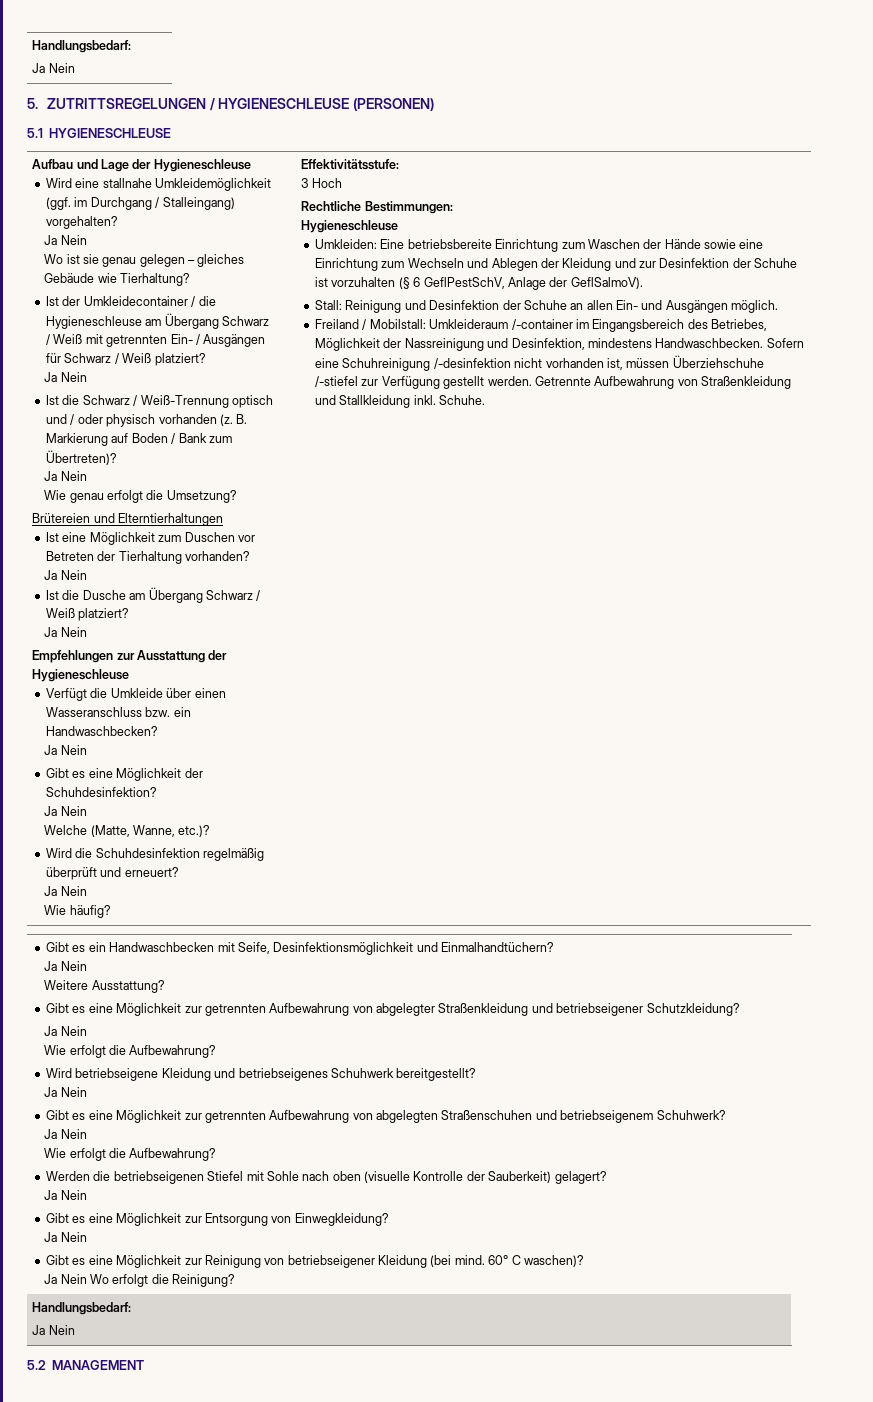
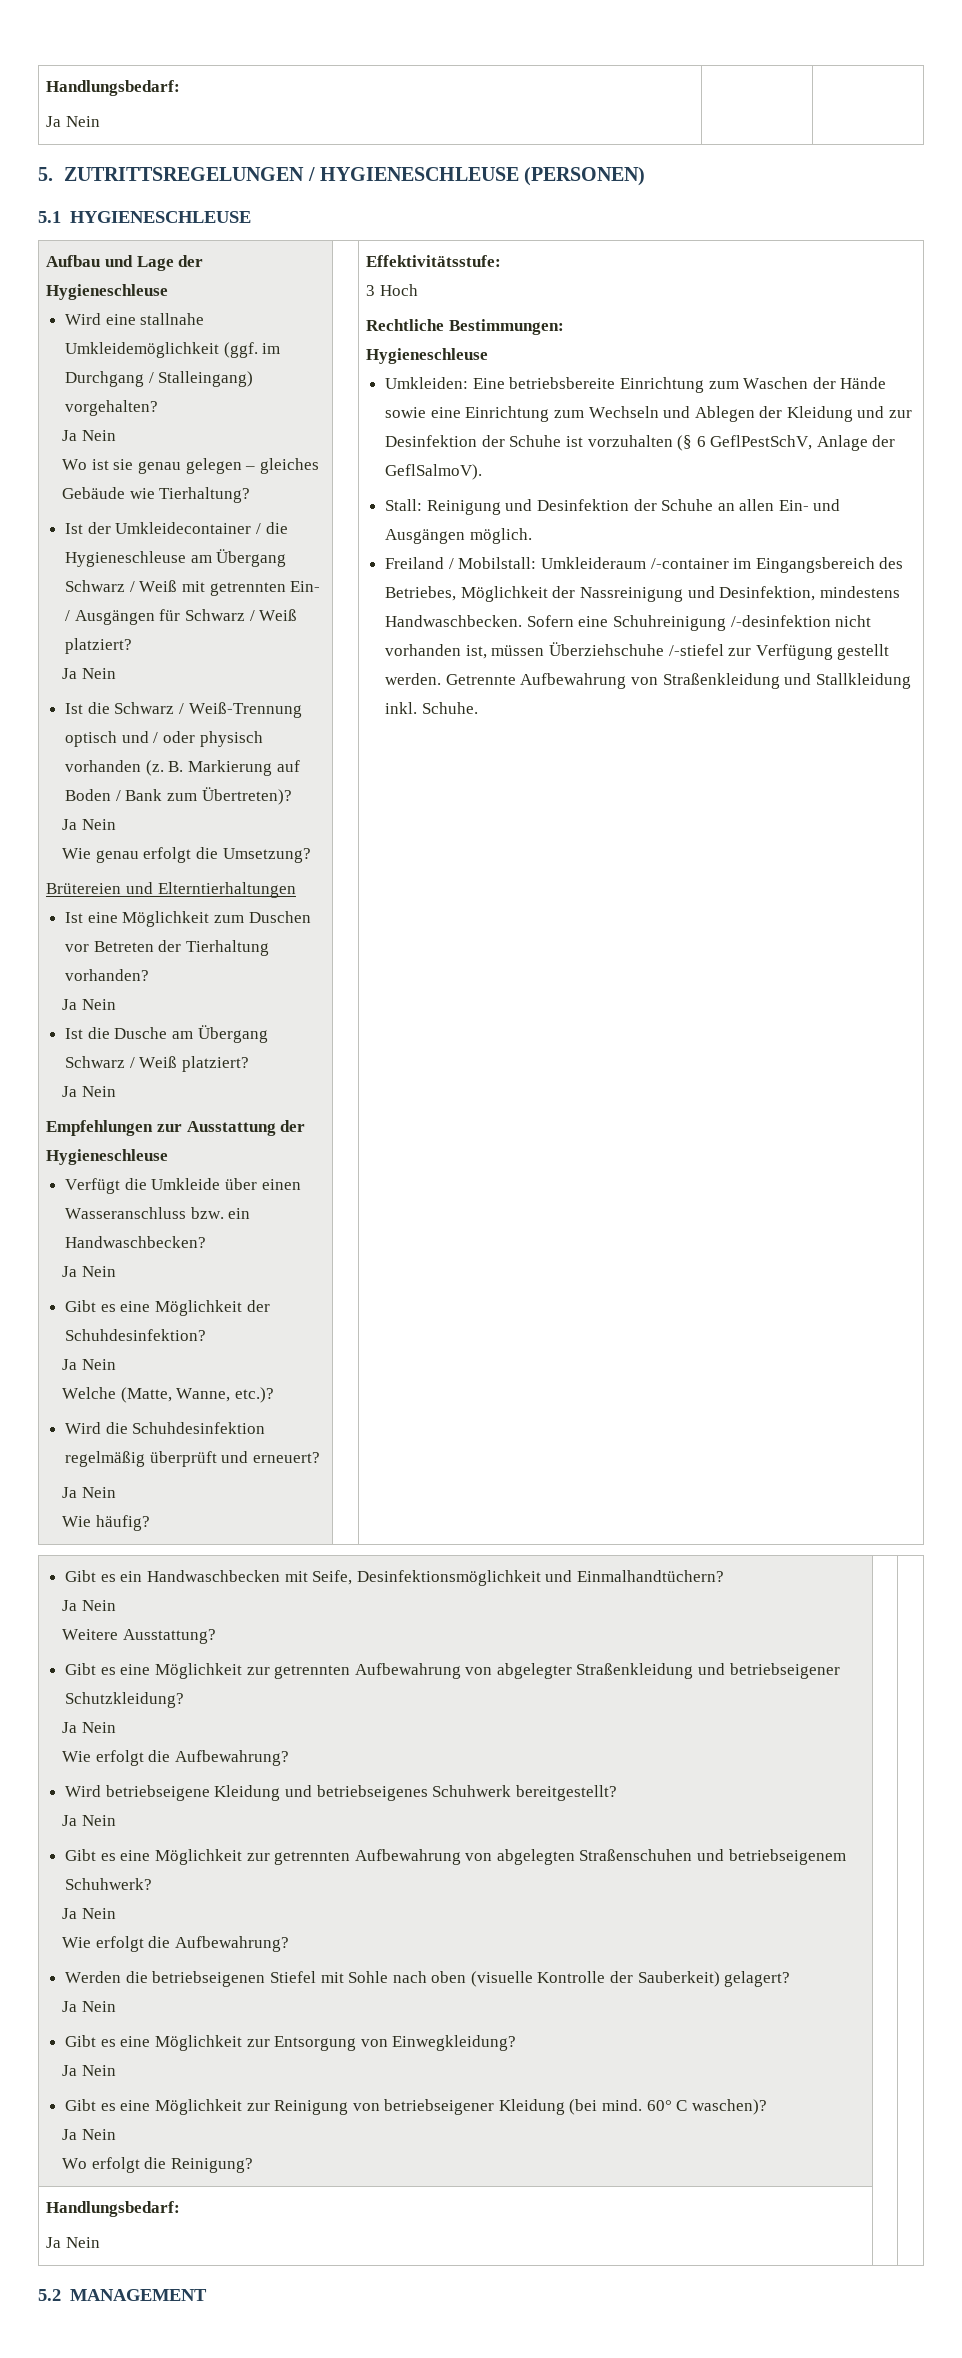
  60° C waschen)?
- Ja Nein Wo erfolgt die Reinigung?
+ Ja Nein
+ Wo erfolgt die Reinigung?

